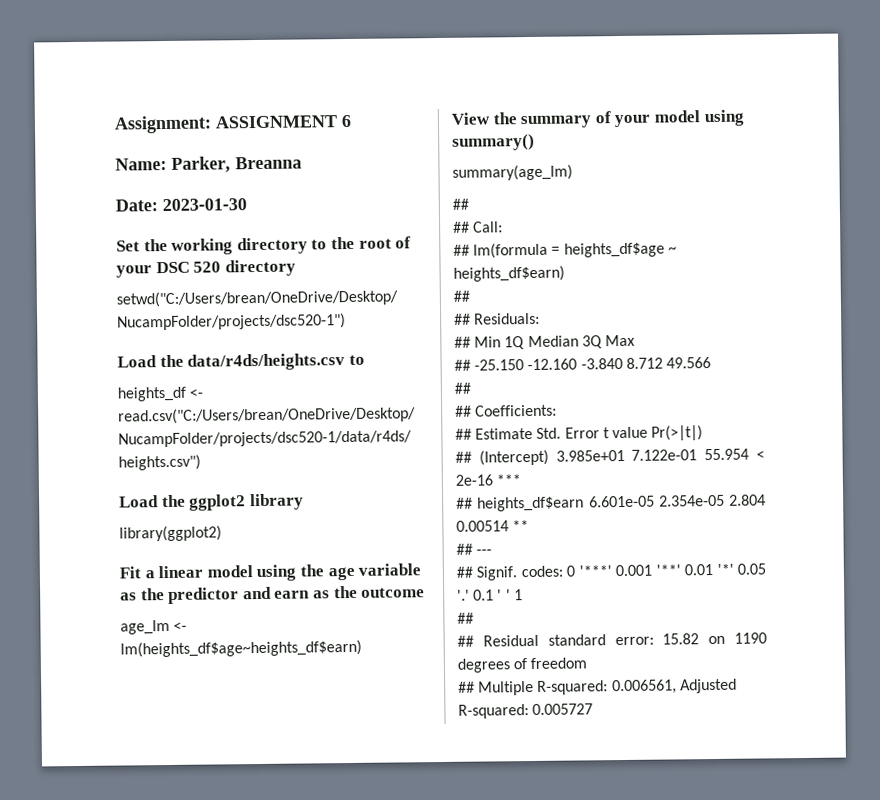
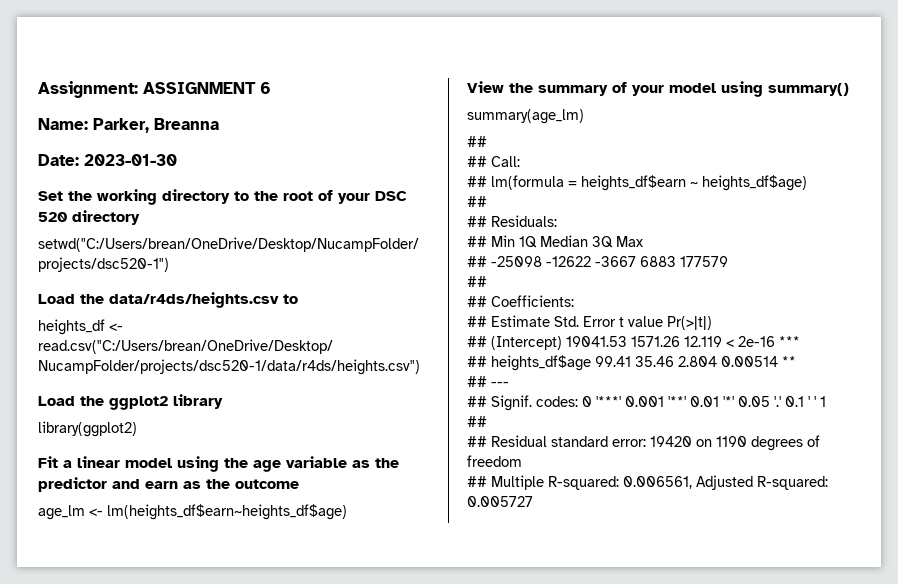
- age_lm <- lm(heights_df$age~heights_df$earn)
+ age_lm <- lm(heights_df$earn~heights_df$age)
- ## lm(formula = heights_df$age ~ heights_df$earn)
+ ## lm(formula = heights_df$earn ~ heights_df$age)
- ## -25.150 -12.160 -3.840 8.712 49.566
+ ## -25098 -12622 -3667 6883 177579
- ## (Intercept) 3.985e+01 7.122e-01 55.954 < 2e-16 ***
+ ## (Intercept) 19041.53 1571.26 12.119 < 2e-16 ***
- ## heights_df$earn 6.601e-05 2.354e-05 2.804 0.00514 **
+ ## heights_df$age 99.41 35.46 2.804 0.00514 **
- ## Residual standard error: 15.82 on 1190 degrees of freedom
+ ## Residual standard error: 19420 on 1190 degrees of freedom

